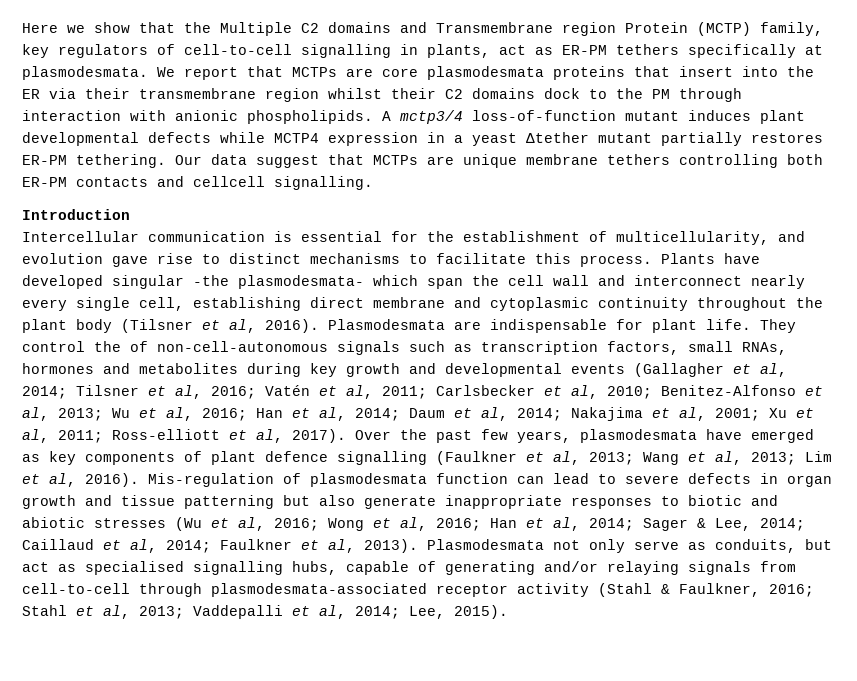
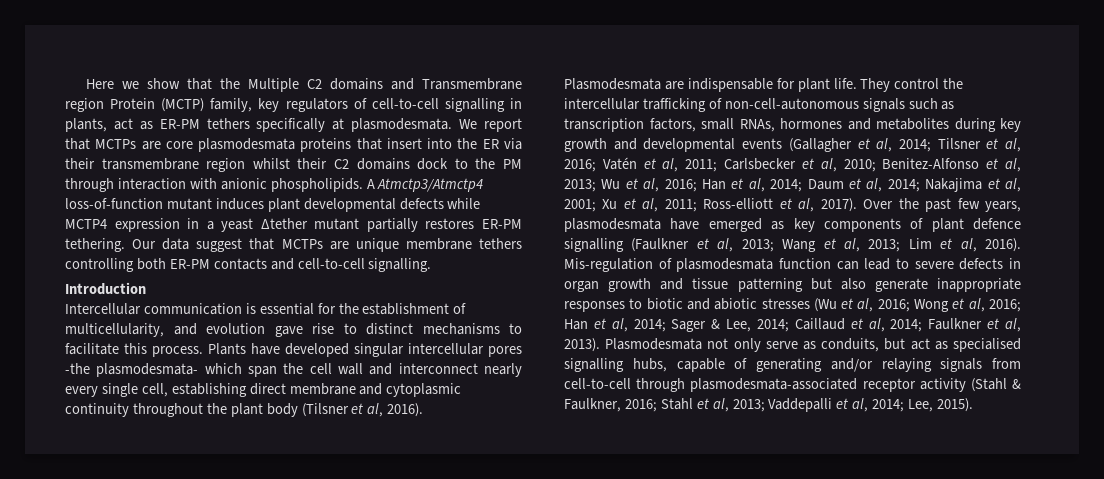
- A mctp3/4 loss-of-function mutant induces plant developmental defects while MCTP4 expression in a yeast Δtether mutant partially restores ER-PM tethering.
+ A Atmctp3/Atmctp4 loss-of-function mutant induces plant developmental defects while MCTP4 expression in a yeast Δtether mutant partially restores ER-PM tethering.
- Our data suggest that MCTPs are unique membrane tethers controlling both ER-PM contacts and cellcell signalling.
+ Our data suggest that MCTPs are unique membrane tethers controlling both ER-PM contacts and cell-to-cell signalling.
- Plants have developed singular -the plasmodesmata- which span the cell wall and interconnect nearly every single cell, establishing direct membrane and cytoplasmic continuity throughout the plant body (Tilsner et al, 2016).
+ Plants have developed singular intercellular pores -the plasmodesmata- which span the cell wall and interconnect nearly every single cell, establishing direct membrane and cytoplasmic continuity throughout the plant body (Tilsner et al, 2016).
- They control the of non-cell-autonomous signals such as transcription factors, small RNAs, hormones and metabolites during key growth and developmental events (Gallagher et al, 2014;
+ They control the intercellular trafficking of non-cell-autonomous signals such as transcription factors, small RNAs, hormones and metabolites during key growth and developmental events (Gallagher et al, 2014;

